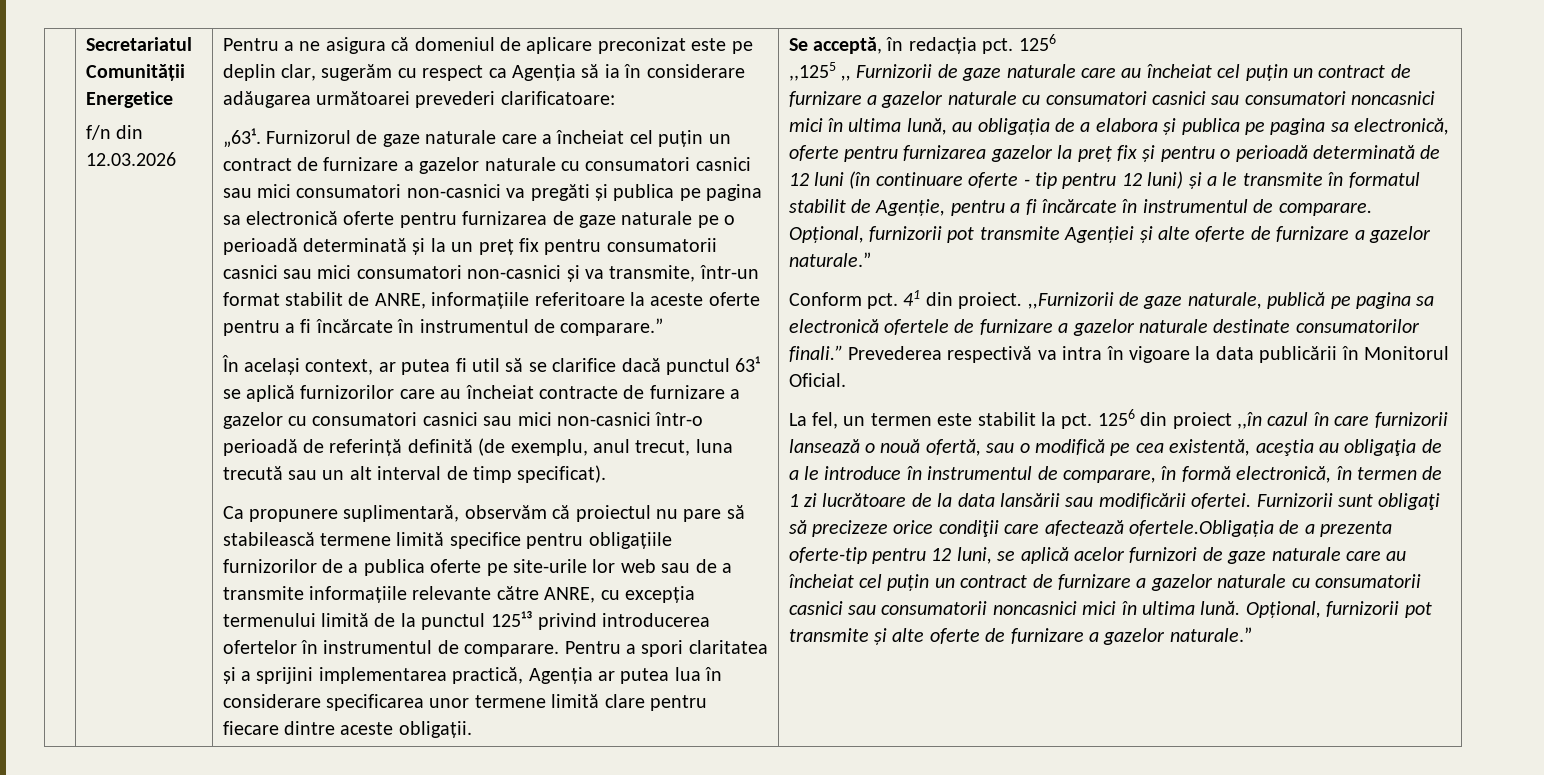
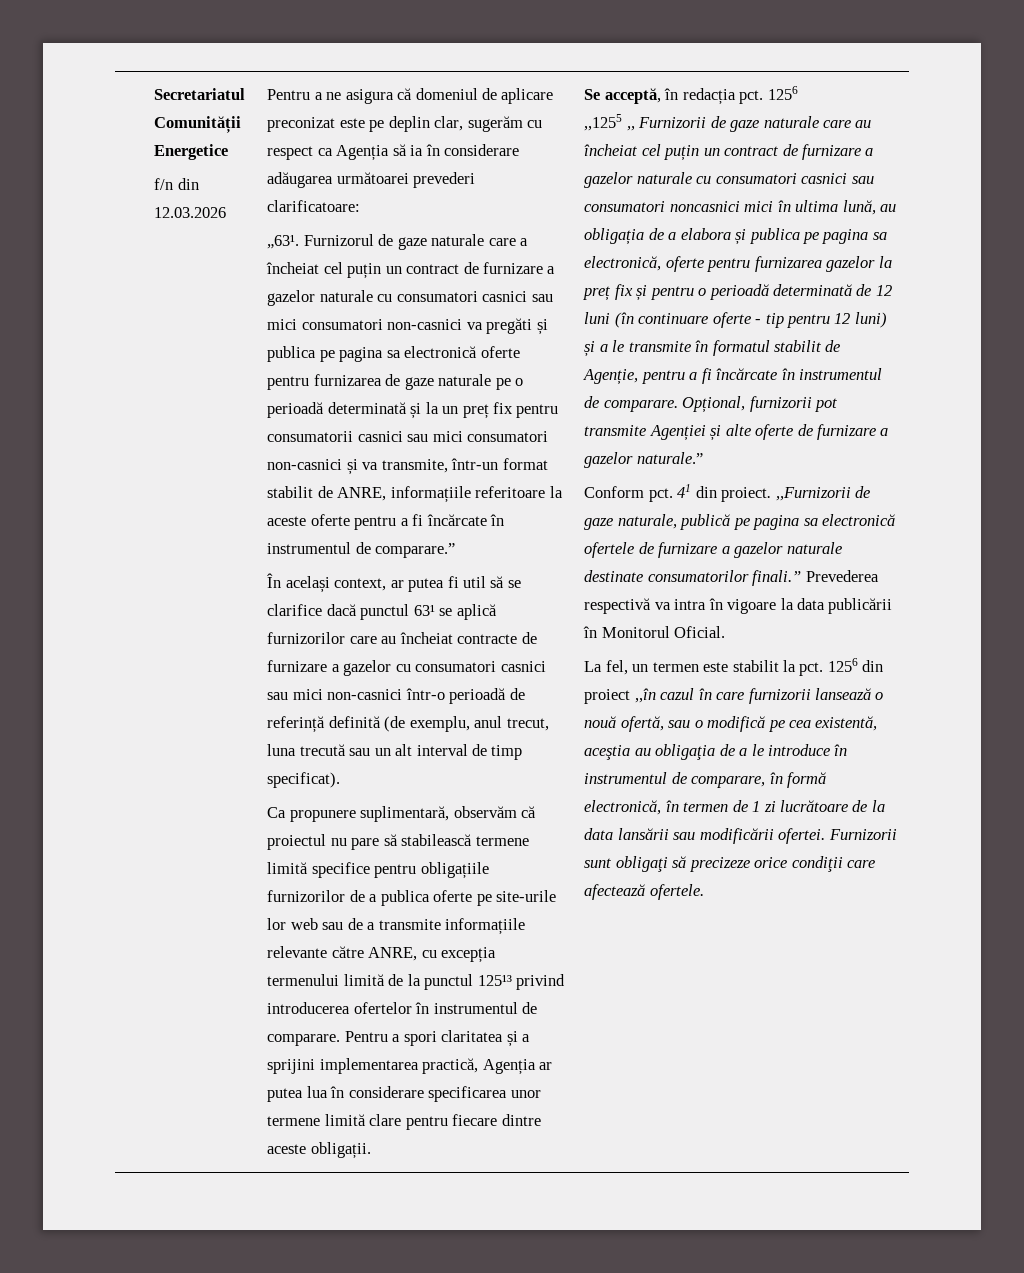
- Furnizorii sunt obligaţi să precizeze orice condiţii care afectează ofertele.Obligația de a prezenta oferte-tip pentru 12 luni, se aplică acelor furnizori de gaze naturale care au încheiat cel puțin un contract de furnizare a gazelor naturale cu consumatorii casnici sau consumatorii noncasnici mici în ultima lună. Opțional, furnizorii pot transmite și alte oferte de furnizare a gazelor naturale.”
+ Furnizorii sunt obligaţi să precizeze orice condiţii care afectează ofertele.

